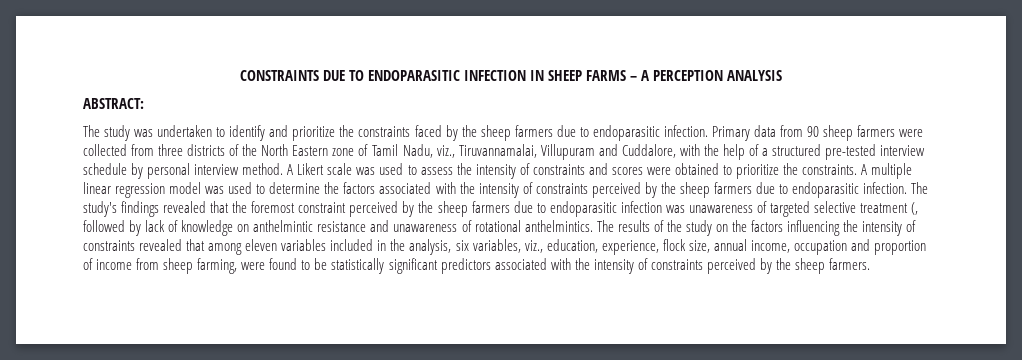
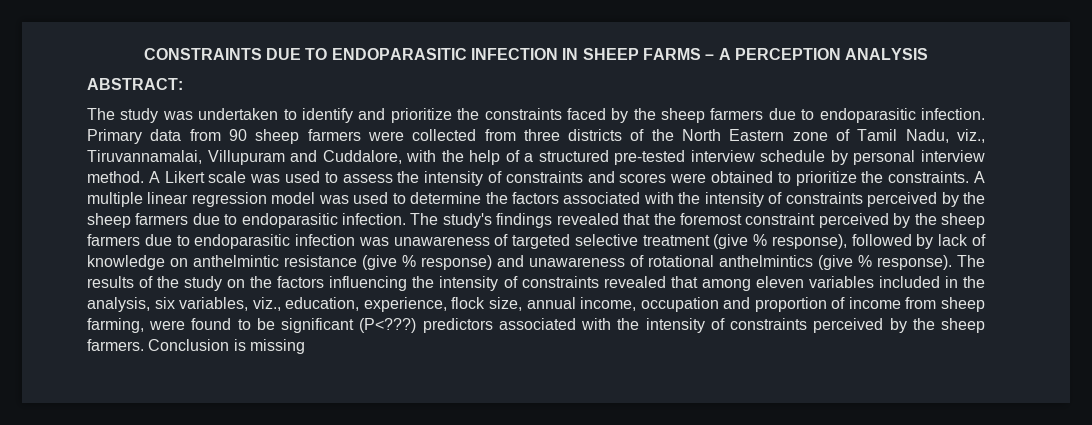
- The study's findings revealed that the foremost constraint perceived by the sheep farmers due to endoparasitic infection was unawareness of targeted selective treatment (, followed by lack of knowledge on anthelmintic resistance and unawareness of rotational anthelmintics.
+ The study's findings revealed that the foremost constraint perceived by the sheep farmers due to endoparasitic infection was unawareness of targeted selective treatment (give % response), followed by lack of knowledge on anthelmintic resistance (give % response) and unawareness of rotational anthelmintics (give % response).
- The results of the study on the factors influencing the intensity of constraints revealed that among eleven variables included in the analysis, six variables, viz., education, experience, flock size, annual income, occupation and proportion of income from sheep farming, were found to be statistically significant predictors associated with the intensity of constraints perceived by the sheep farmers.
+ The results of the study on the factors influencing the intensity of constraints revealed that among eleven variables included in the analysis, six variables, viz., education, experience, flock size, annual income, occupation and proportion of income from sheep farming, were found to be significant (P<???) predictors associated with the intensity of constraints perceived by the sheep farmers.
+ Conclusion is missing

